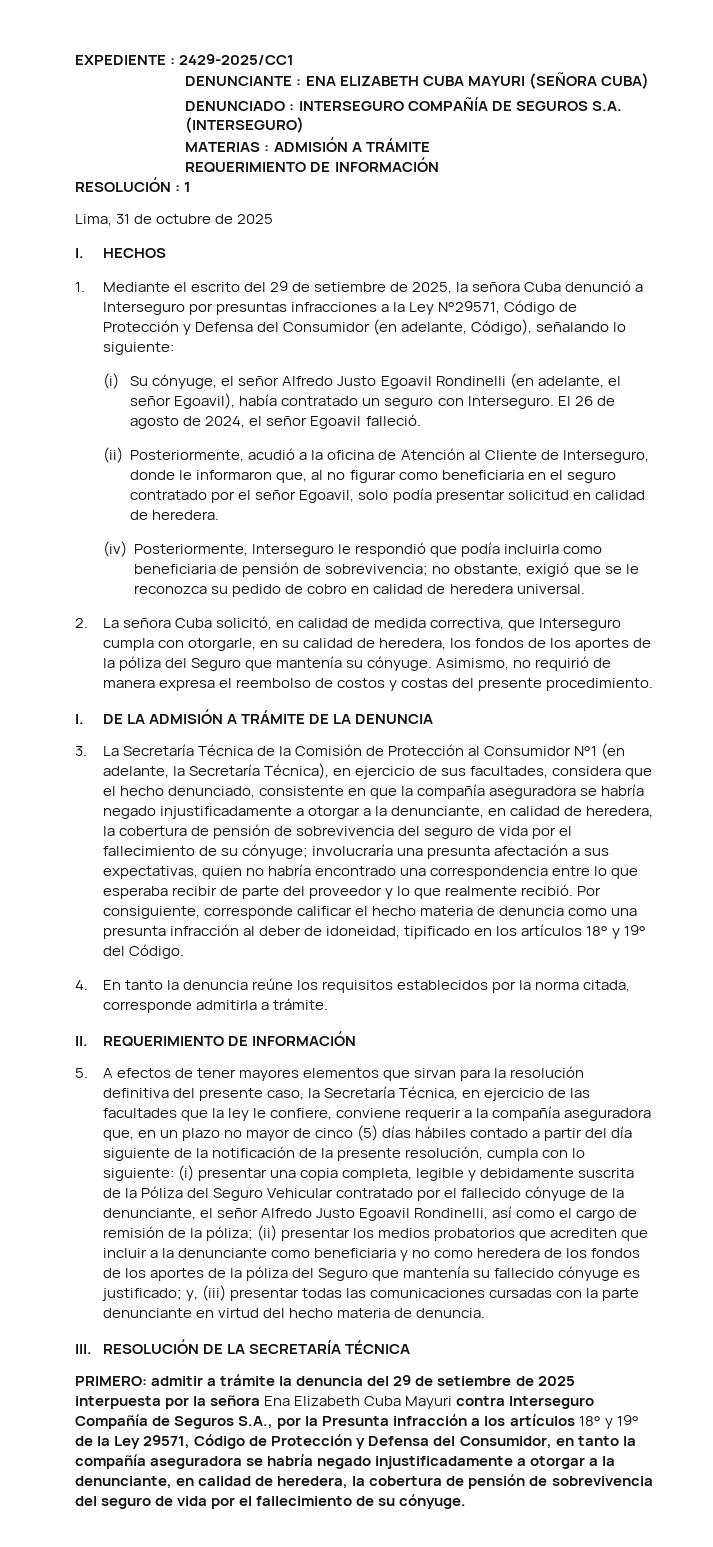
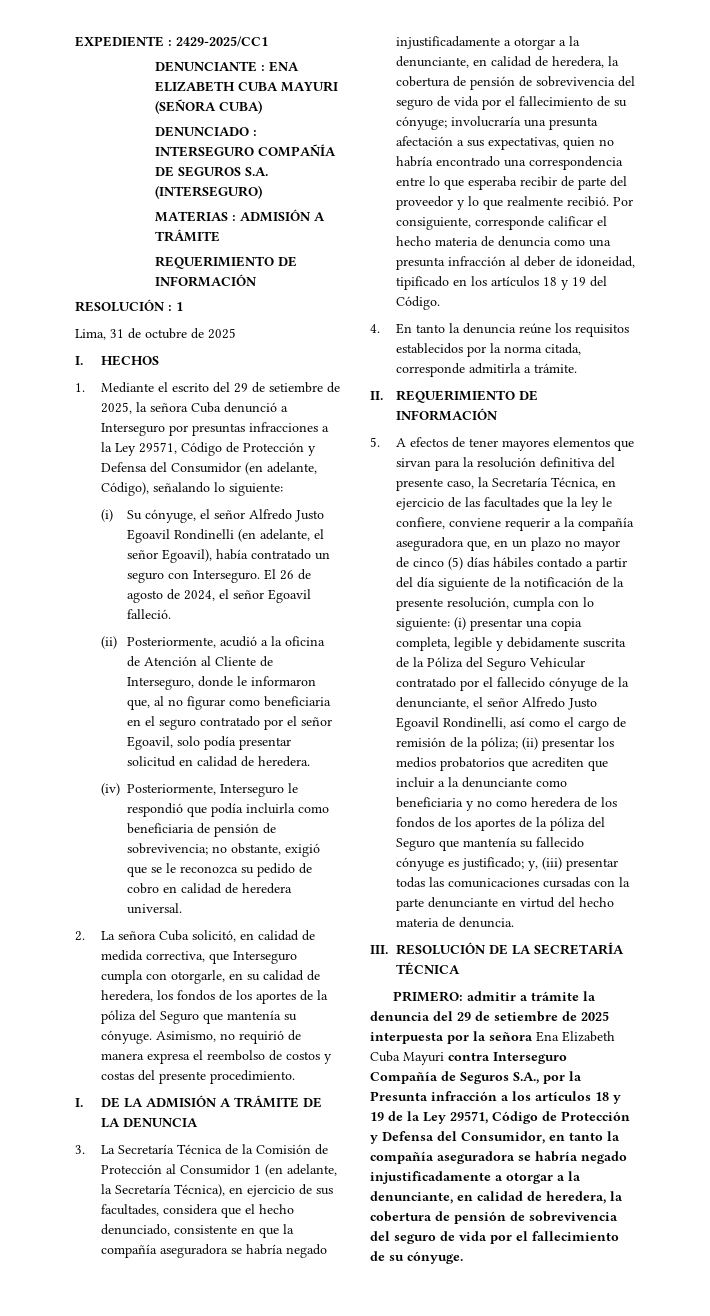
- 1. Mediante el escrito del 29 de setiembre de 2025, la señora Cuba denunció a Interseguro por presuntas infracciones a la Ley N°29571, Código de Protección y Defensa del Consumidor (en adelante, Código), señalando lo siguiente:
+ 1. Mediante el escrito del 29 de setiembre de 2025, la señora Cuba denunció a Interseguro por presuntas infracciones a la Ley 29571, Código de Protección y Defensa del Consumidor (en adelante, Código), señalando lo siguiente:
- 3. La Secretaría Técnica de la Comisión de Protección al Consumidor N°1 (en adelante, la Secretaría Técnica), en ejercicio de sus facultades, considera que el hecho denunciado, consistente en que la compañía aseguradora se habría negado injustificadamente a otorgar a la denunciante, en calidad de heredera, la cobertura de pensión de sobrevivencia del seguro de vida por el fallecimiento de su cónyuge;
+ 3. La Secretaría Técnica de la Comisión de Protección al Consumidor 1 (en adelante, la Secretaría Técnica), en ejercicio de sus facultades, considera que el hecho denunciado, consistente en que la compañía aseguradora se habría negado injustificadamente a otorgar a la denunciante, en calidad de heredera, la cobertura de pensión de sobrevivencia del seguro de vida por el fallecimiento de su cónyuge;
- Por consiguiente, corresponde calificar el hecho materia de denuncia como una presunta infracción al deber de idoneidad, tipificado en los artículos 18° y 19° del Código.
+ Por consiguiente, corresponde calificar el hecho materia de denuncia como una presunta infracción al deber de idoneidad, tipificado en los artículos 18 y 19 del Código.
- admitir a trámite la denuncia del 29 de setiembre de 2025 interpuesta por la señora Ena Elizabeth Cuba Mayuri contra Interseguro Compañía de Seguros S.A., por la Presunta infracción a los artículos 18° y 19° de la Ley 29571, Código de Protección y Defensa del Consumidor, en tanto la compañía aseguradora se habría negado injustificadamente a otorgar a la denunciante, en calidad de heredera, la cobertura de pensión de sobrevivencia del seguro de vida por el fallecimiento de su cónyuge.
+ admitir a trámite la denuncia del 29 de setiembre de 2025 interpuesta por la señora Ena Elizabeth Cuba Mayuri contra Interseguro Compañía de Seguros S.A., por la Presunta infracción a los artículos 18 y 19 de la Ley 29571, Código de Protección y Defensa del Consumidor, en tanto la compañía aseguradora se habría negado injustificadamente a otorgar a la denunciante, en calidad de heredera, la cobertura de pensión de sobrevivencia del seguro de vida por el fallecimiento de su cónyuge.

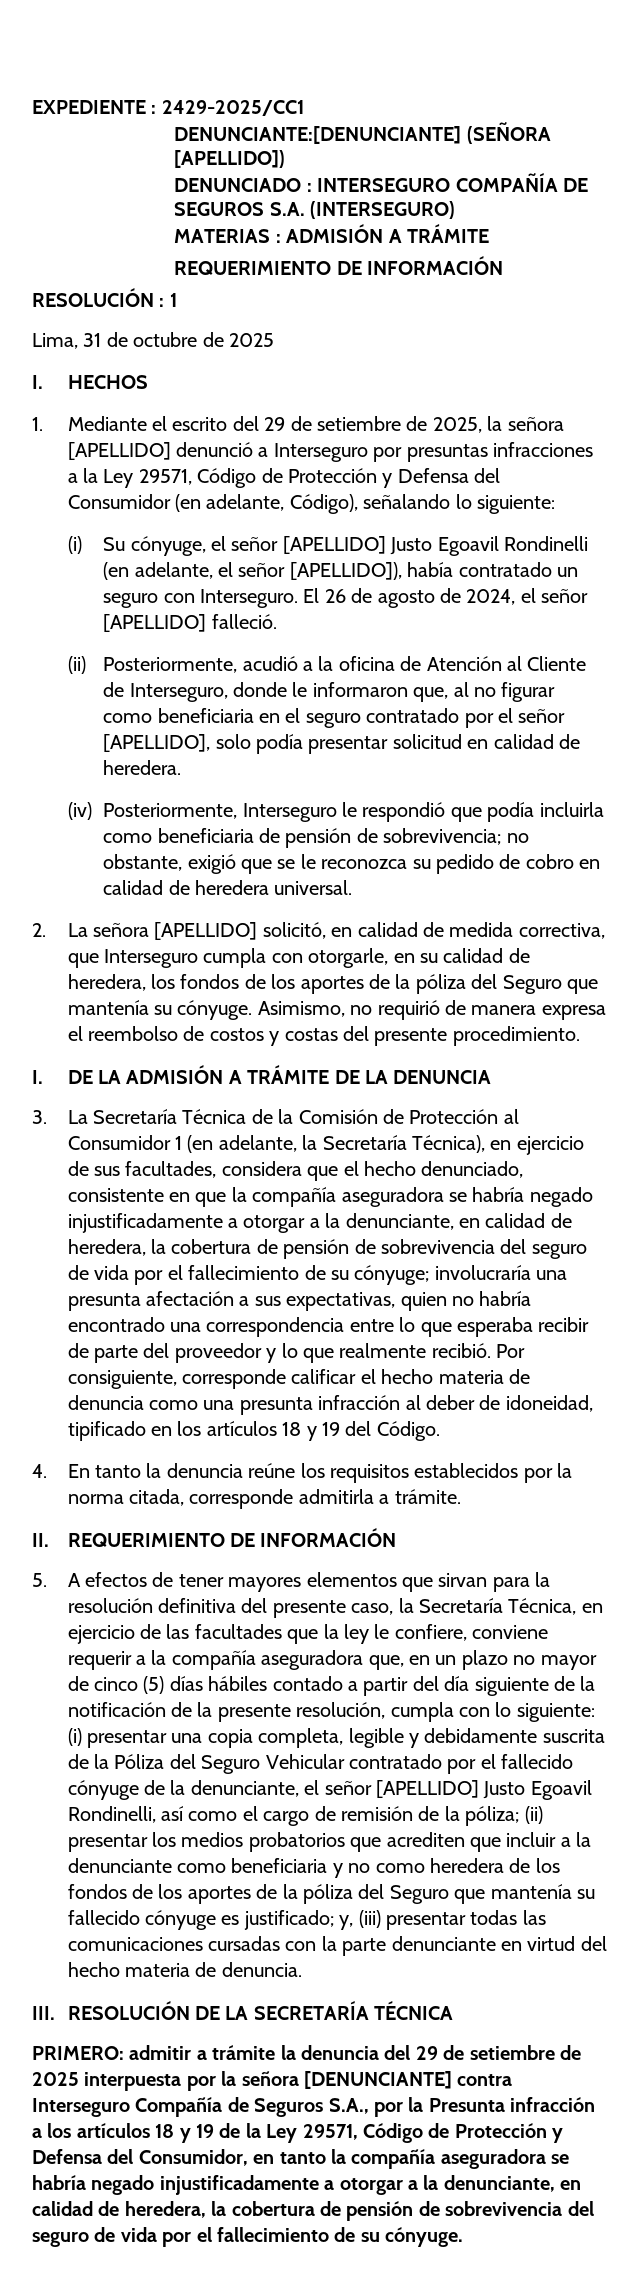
- DENUNCIANTE : ENA ELIZABETH CUBA MAYURI (SEÑORA CUBA)
+ DENUNCIANTE:[DENUNCIANTE] (SEÑORA [APELLIDO])
- 1. Mediante el escrito del 29 de setiembre de 2025, la señora Cuba denunció a Interseguro por presuntas infracciones a la Ley 29571, Código de Protección y Defensa del Consumidor (en adelante, Código), señalando lo siguiente:
+ 1. Mediante el escrito del 29 de setiembre de 2025, la señora [APELLIDO] denunció a Interseguro por presuntas infracciones a la Ley 29571, Código de Protección y Defensa del Consumidor (en adelante, Código), señalando lo siguiente:
- (i) Su cónyuge, el señor Alfredo Justo Egoavil Rondinelli (en adelante, el señor Egoavil), había contratado un seguro con Interseguro.
+ (i) Su cónyuge, el señor [APELLIDO] Justo Egoavil Rondinelli (en adelante, el señor [APELLIDO]), había contratado un seguro con Interseguro.
- El 26 de agosto de 2024, el señor Egoavil falleció.
+ El 26 de agosto de 2024, el señor [APELLIDO] falleció.
- (ii) Posteriormente, acudió a la oficina de Atención al Cliente de Interseguro, donde le informaron que, al no figurar como beneficiaria en el seguro contratado por el señor Egoavil, solo podía presentar solicitud en calidad de heredera.
+ (ii) Posteriormente, acudió a la oficina de Atención al Cliente de Interseguro, donde le informaron que, al no figurar como beneficiaria en el seguro contratado por el señor [APELLIDO], solo podía presentar solicitud en calidad de heredera.
- 2. La señora Cuba solicitó, en calidad de medida correctiva, que Interseguro cumpla con otorgarle, en su calidad de heredera, los fondos de los aportes de la póliza del Seguro que mantenía su cónyuge.
+ 2. La señora [APELLIDO] solicitó, en calidad de medida correctiva, que Interseguro cumpla con otorgarle, en su calidad de heredera, los fondos de los aportes de la póliza del Seguro que mantenía su cónyuge.
- (i) presentar una copia completa, legible y debidamente suscrita de la Póliza del Seguro Vehicular contratado por el fallecido cónyuge de la denunciante, el señor Alfredo Justo Egoavil Rondinelli, así como el cargo de remisión de la póliza;
+ (i) presentar una copia completa, legible y debidamente suscrita de la Póliza del Seguro Vehicular contratado por el fallecido cónyuge de la denunciante, el señor [APELLIDO] Justo Egoavil Rondinelli, así como el cargo de remisión de la póliza;
- admitir a trámite la denuncia del 29 de setiembre de 2025 interpuesta por la señora Ena Elizabeth Cuba Mayuri contra Interseguro Compañía de Seguros S.A., por la Presunta infracción a los artículos 18 y 19 de la Ley 29571, Código de Protección y Defensa del Consumidor, en tanto la compañía aseguradora se habría negado injustificadamente a otorgar a la denunciante, en calidad de heredera, la cobertura de pensión de sobrevivencia del seguro de vida por el fallecimiento de su cónyuge.
+ admitir a trámite la denuncia del 29 de setiembre de 2025 interpuesta por la señora [DENUNCIANTE] contra Interseguro Compañía de Seguros S.A., por la Presunta infracción a los artículos 18 y 19 de la Ley 29571, Código de Protección y Defensa del Consumidor, en tanto la compañía aseguradora se habría negado injustificadamente a otorgar a la denunciante, en calidad de heredera, la cobertura de pensión de sobrevivencia del seguro de vida por el fallecimiento de su cónyuge.

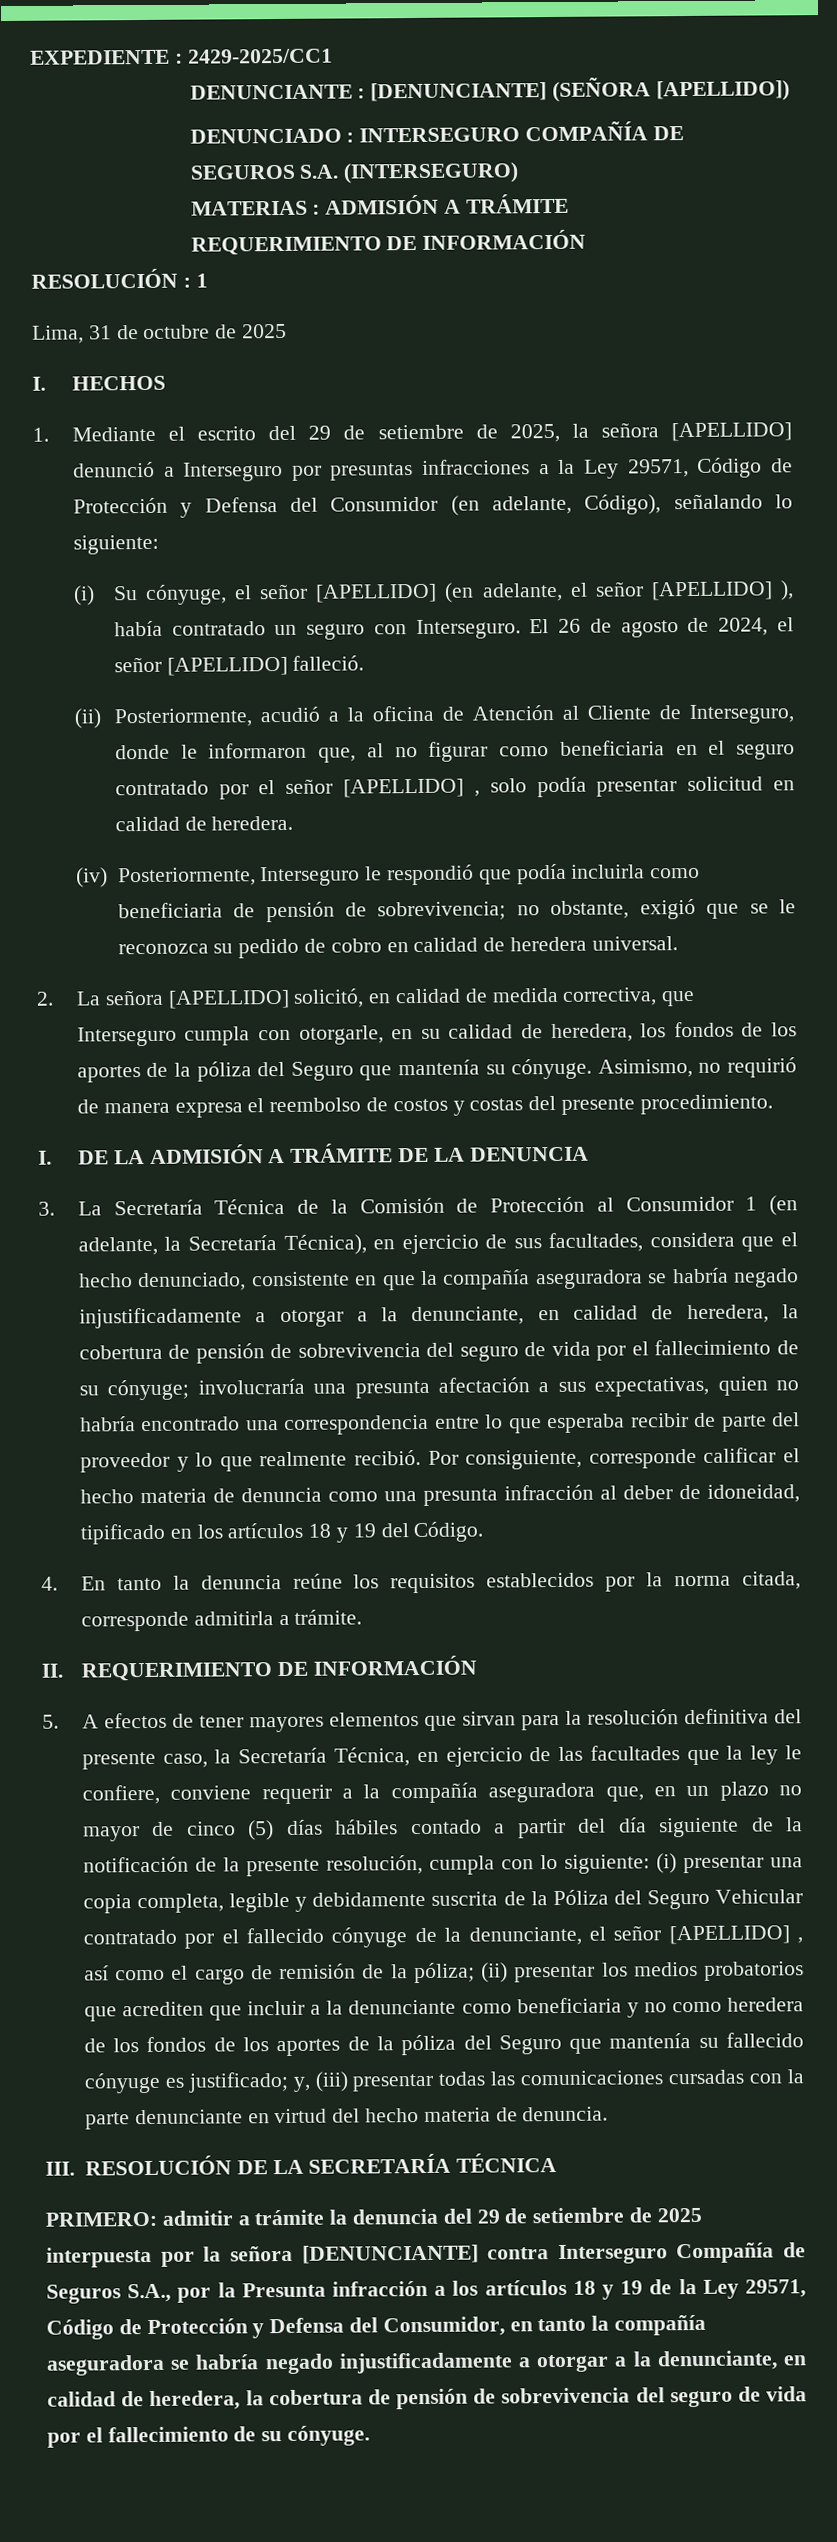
- DENUNCIANTE:[DENUNCIANTE] (SEÑORA [APELLIDO])
+ DENUNCIANTE : [DENUNCIANTE] (SEÑORA [APELLIDO])
- (i) Su cónyuge, el señor [APELLIDO] Justo Egoavil Rondinelli (en adelante, el señor [APELLIDO]), había contratado un seguro con Interseguro.
+ (i) Su cónyuge, el señor [APELLIDO] (en adelante, el señor [APELLIDO] ), había contratado un seguro con Interseguro.
- (ii) Posteriormente, acudió a la oficina de Atención al Cliente de Interseguro, donde le informaron que, al no figurar como beneficiaria en el seguro contratado por el señor [APELLIDO], solo podía presentar solicitud en calidad de heredera.
+ (ii) Posteriormente, acudió a la oficina de Atención al Cliente de Interseguro, donde le informaron que, al no figurar como beneficiaria en el seguro contratado por el señor [APELLIDO] , solo podía presentar solicitud en calidad de heredera.
- (i) presentar una copia completa, legible y debidamente suscrita de la Póliza del Seguro Vehicular contratado por el fallecido cónyuge de la denunciante, el señor [APELLIDO] Justo Egoavil Rondinelli, así como el cargo de remisión de la póliza;
+ (i) presentar una copia completa, legible y debidamente suscrita de la Póliza del Seguro Vehicular contratado por el fallecido cónyuge de la denunciante, el señor [APELLIDO] , así como el cargo de remisión de la póliza;

